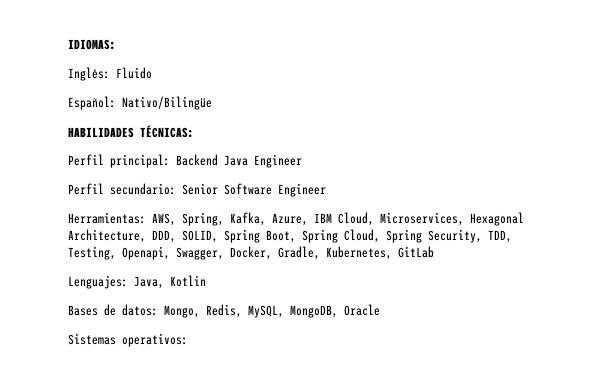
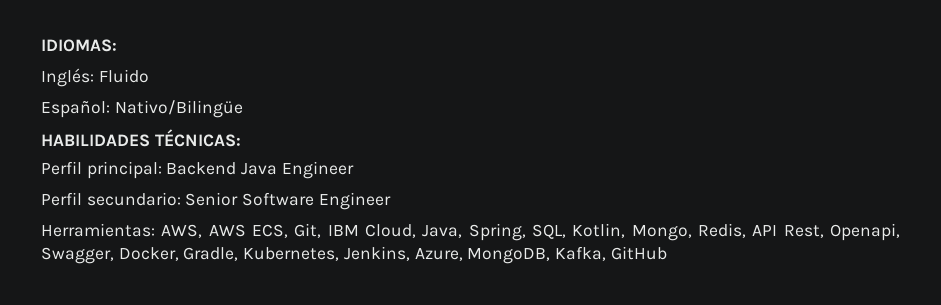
- Herramientas: AWS, Spring, Kafka, Azure, IBM Cloud, Microservices, Hexagonal Architecture, DDD, SOLID, Spring Boot, Spring Cloud, Spring Security, TDD, Testing, Openapi, Swagger, Docker, Gradle, Kubernetes, GitLab
- Lenguajes: Java, Kotlin
- Bases de datos: Mongo, Redis, MySQL, MongoDB, Oracle
- Sistemas operativos:
+ Herramientas: AWS, AWS ECS, Git, IBM Cloud, Java, Spring, SQL, Kotlin, Mongo, Redis, API Rest, Openapi, Swagger, Docker, Gradle, Kubernetes, Jenkins, Azure, MongoDB, Kafka, GitHub

